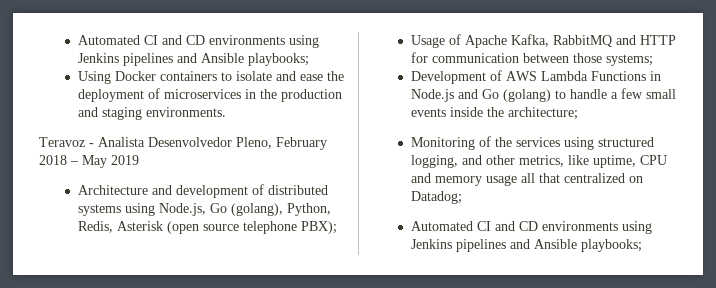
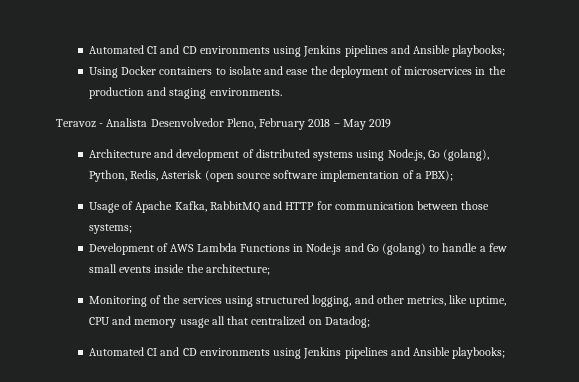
- Architecture and development of distributed systems using Node.js, Go (golang), Python, Redis, Asterisk (open source telephone PBX);
+ Architecture and development of distributed systems using Node.js, Go (golang), Python, Redis, Asterisk (open source software implementation of a PBX);

